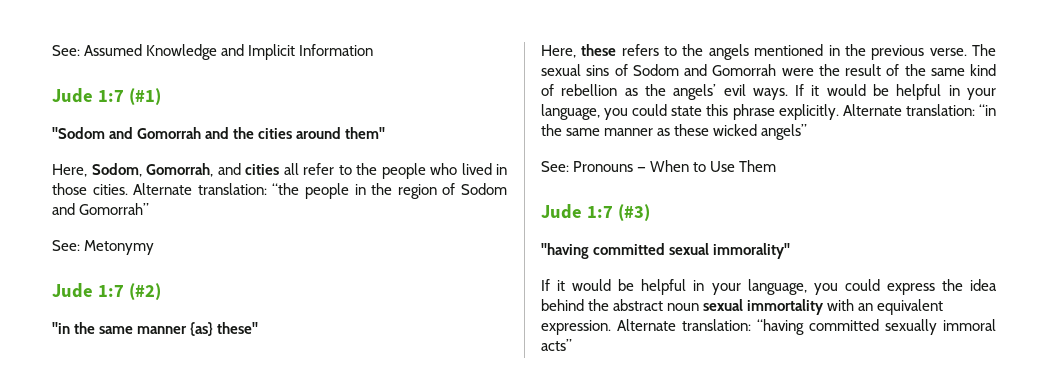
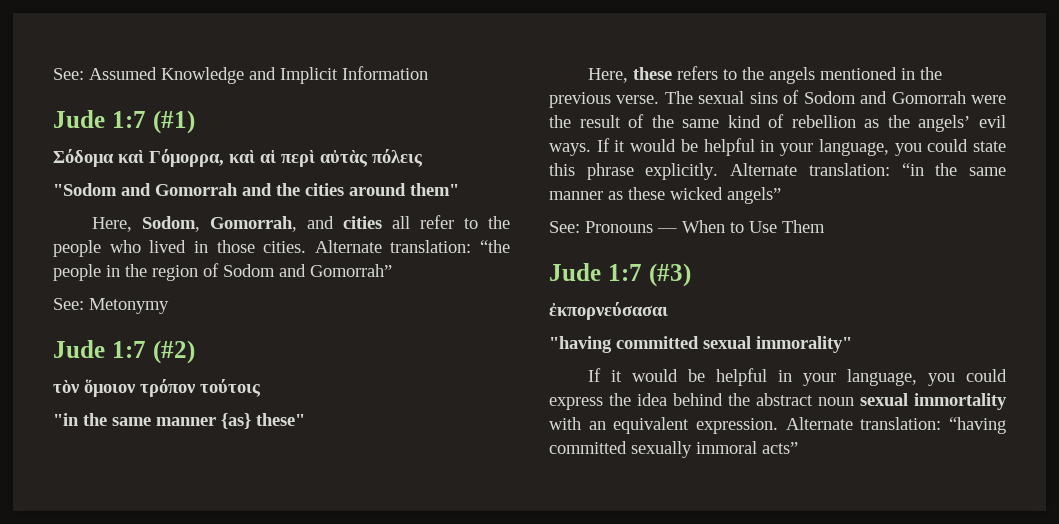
+ Σόδομα καὶ Γόμορρα, καὶ αἱ περὶ αὐτὰς πόλεις
+ τὸν ὅμοιον τρόπον τούτοις
+ ἐκπορνεύσασαι

